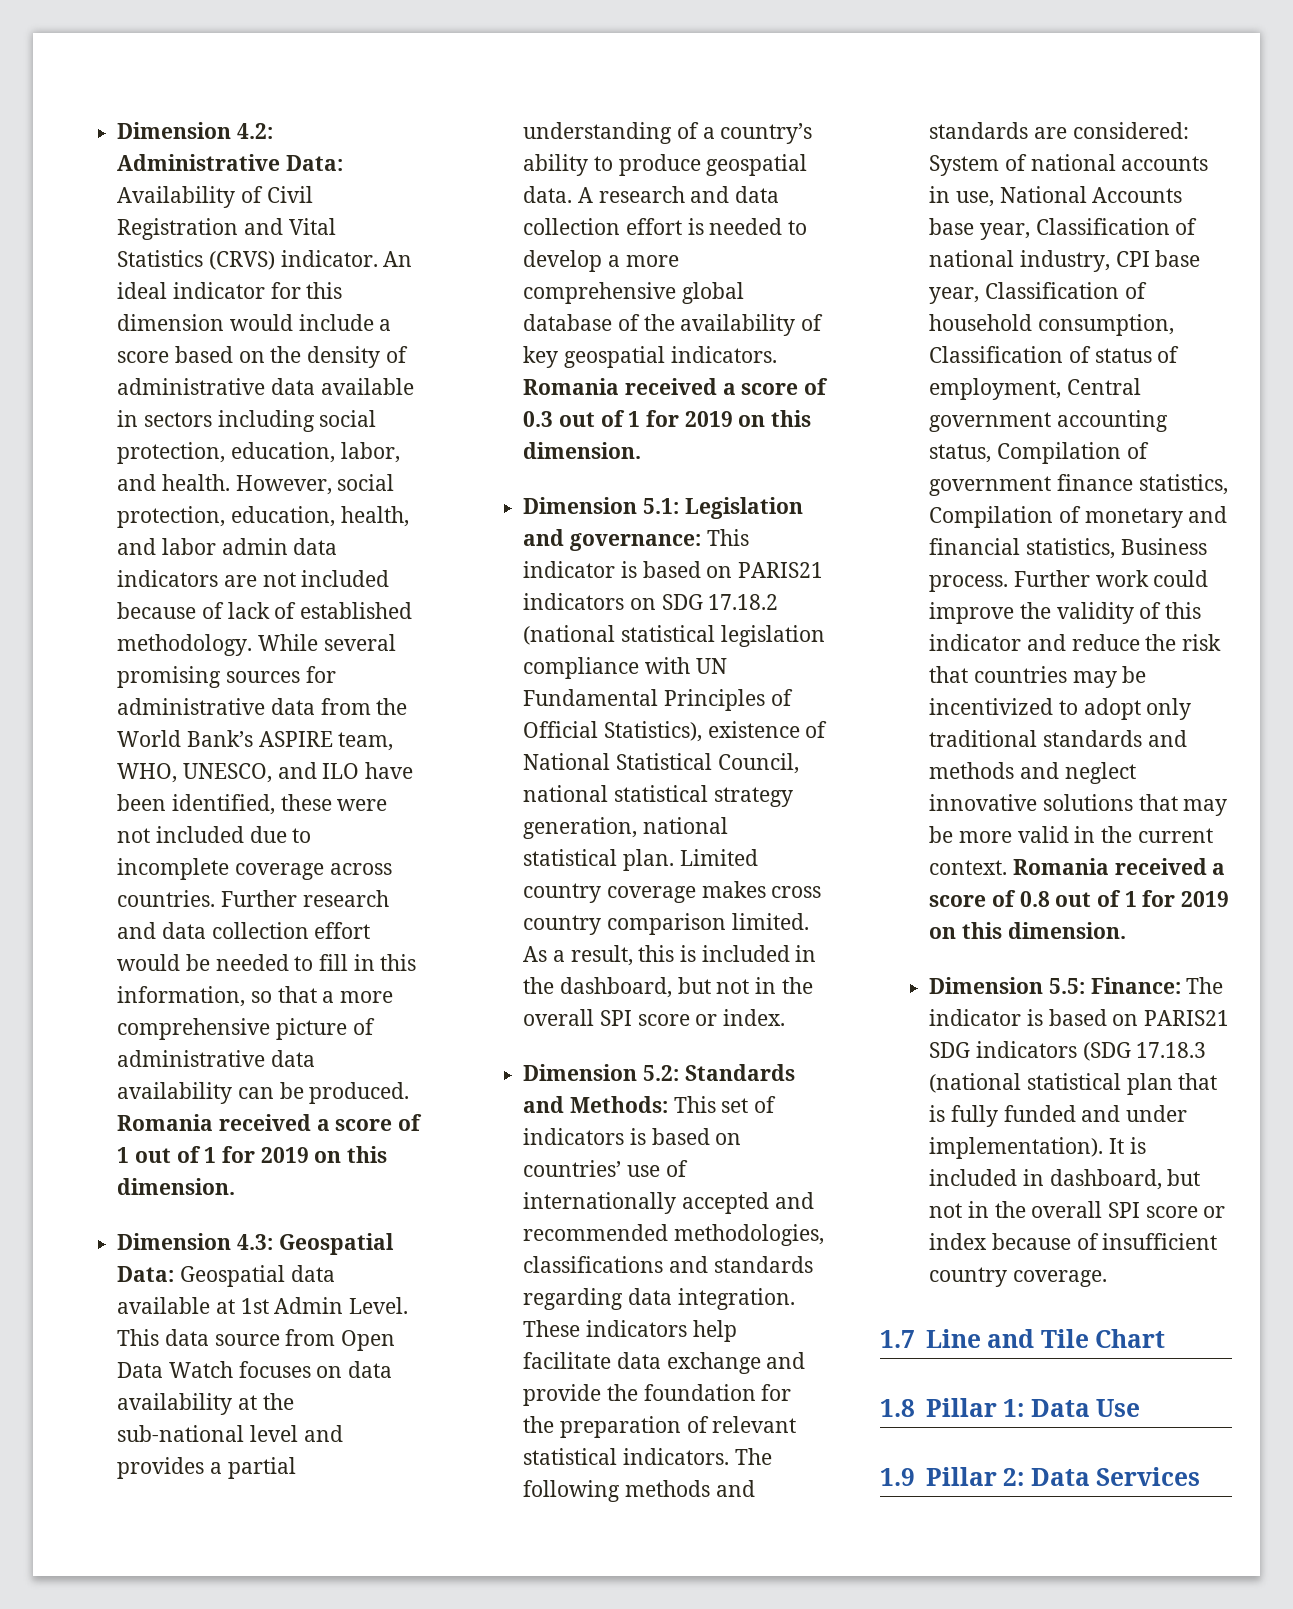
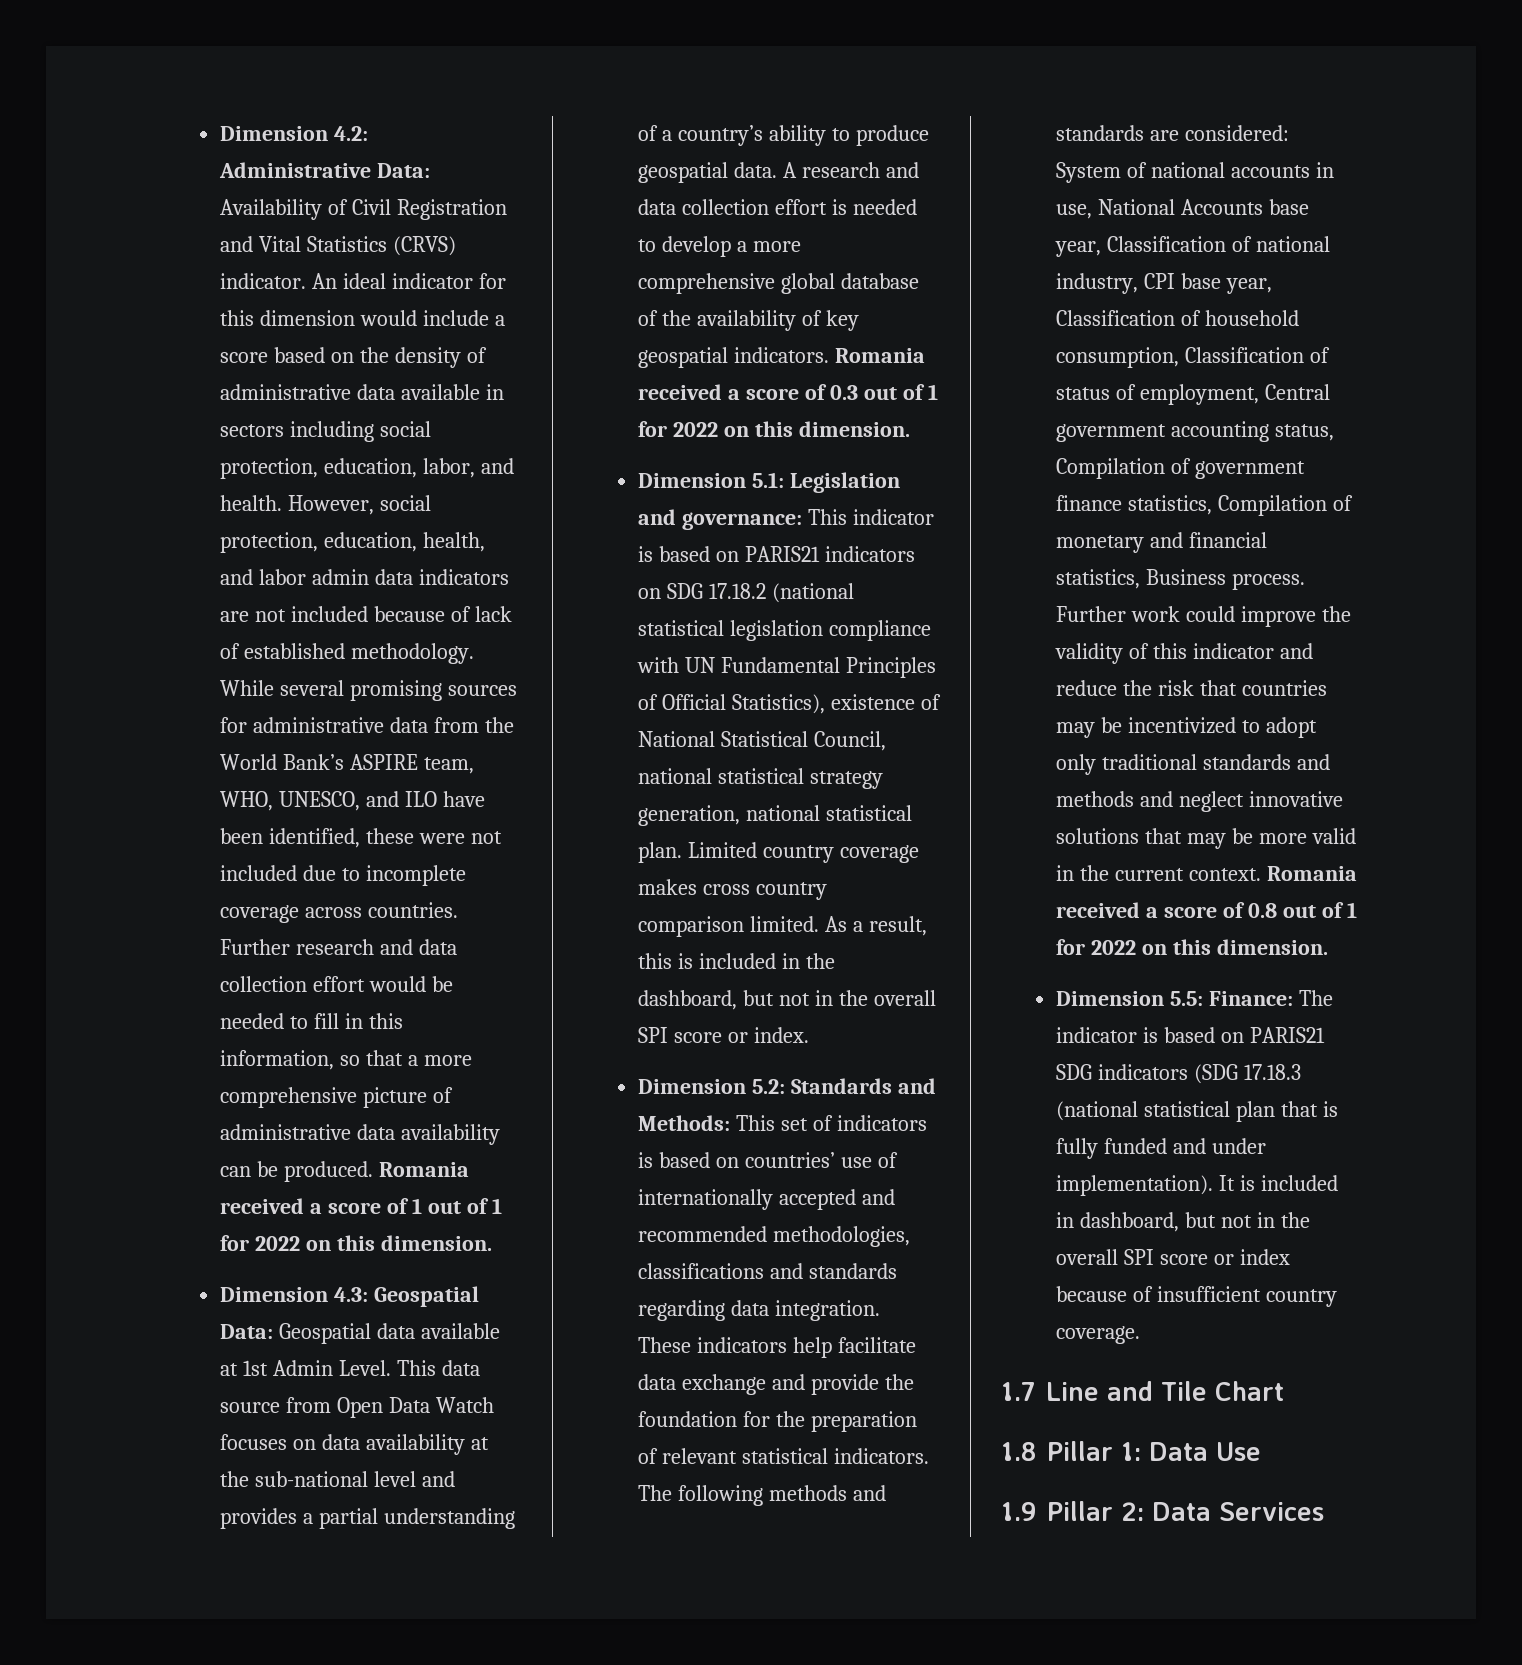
- Romania received a score of 1 out of 1 for 2019 on this dimension.
+ Romania received a score of 1 out of 1 for 2022 on this dimension.
- Romania received a score of 0.3 out of 1 for 2019 on this dimension.
+ Romania received a score of 0.3 out of 1 for 2022 on this dimension.
- Romania received a score of 0.8 out of 1 for 2019 on this dimension.
+ Romania received a score of 0.8 out of 1 for 2022 on this dimension.

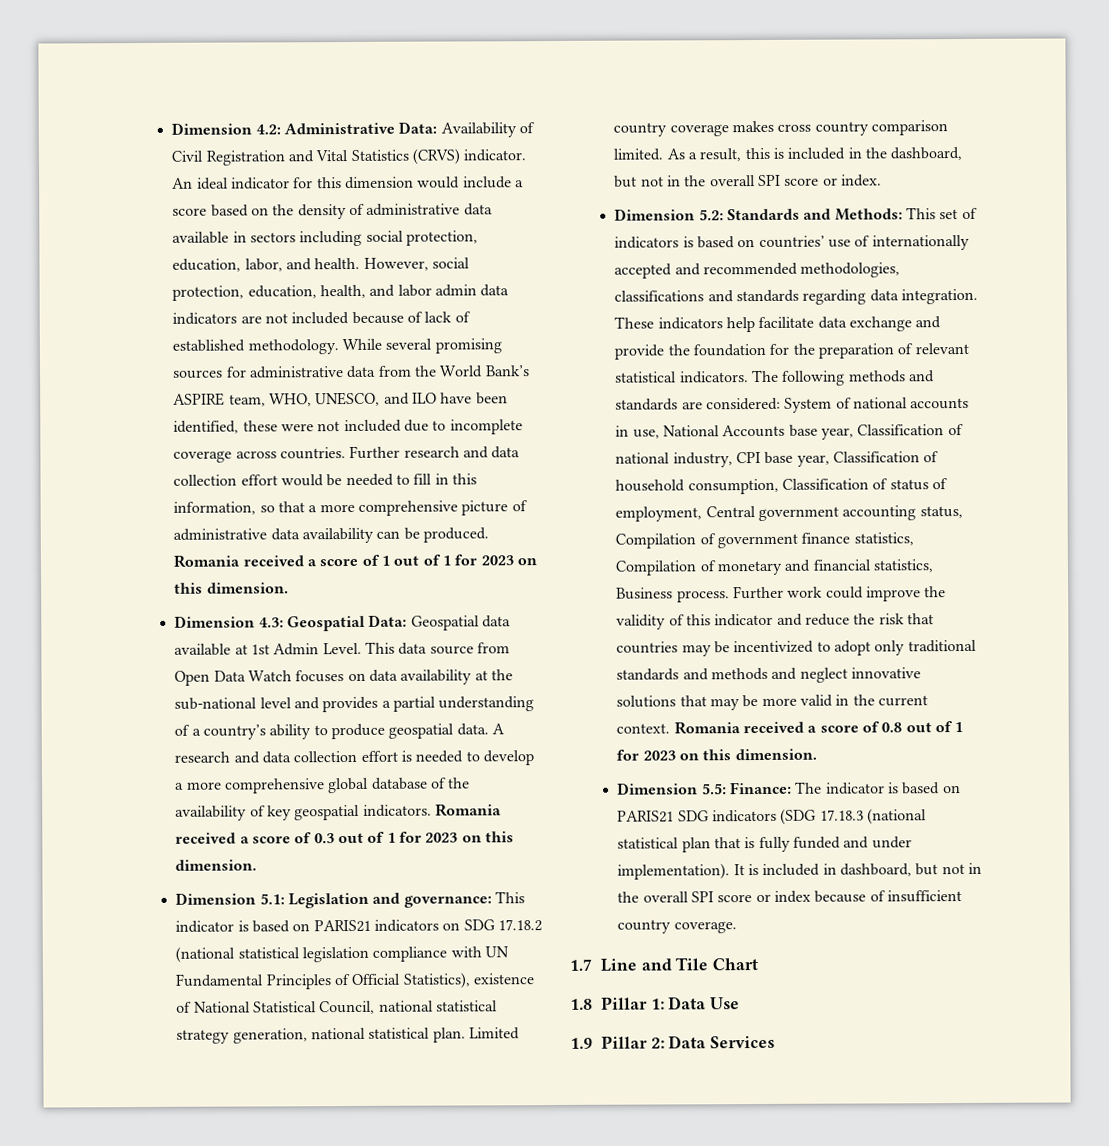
- Romania received a score of 1 out of 1 for 2022 on this dimension.
+ Romania received a score of 1 out of 1 for 2023 on this dimension.
- Romania received a score of 0.3 out of 1 for 2022 on this dimension.
+ Romania received a score of 0.3 out of 1 for 2023 on this dimension.
- Romania received a score of 0.8 out of 1 for 2022 on this dimension.
+ Romania received a score of 0.8 out of 1 for 2023 on this dimension.

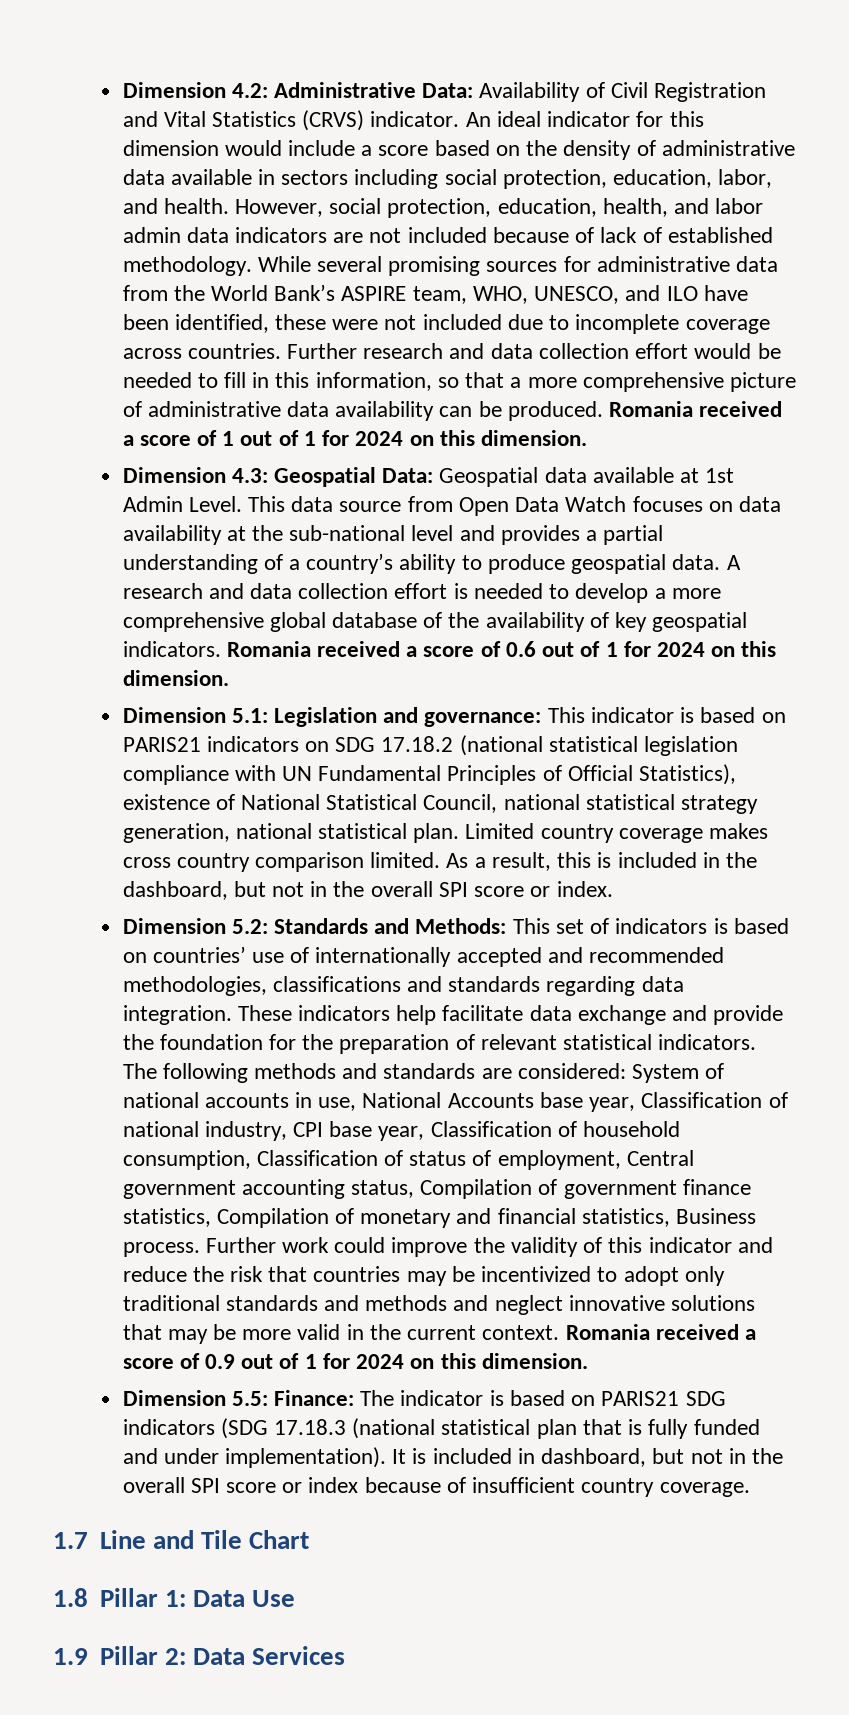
- Romania received a score of 1 out of 1 for 2023 on this dimension.
+ Romania received a score of 1 out of 1 for 2024 on this dimension.
- Romania received a score of 0.3 out of 1 for 2023 on this dimension.
+ Romania received a score of 0.6 out of 1 for 2024 on this dimension.
- Romania received a score of 0.8 out of 1 for 2023 on this dimension.
+ Romania received a score of 0.9 out of 1 for 2024 on this dimension.

